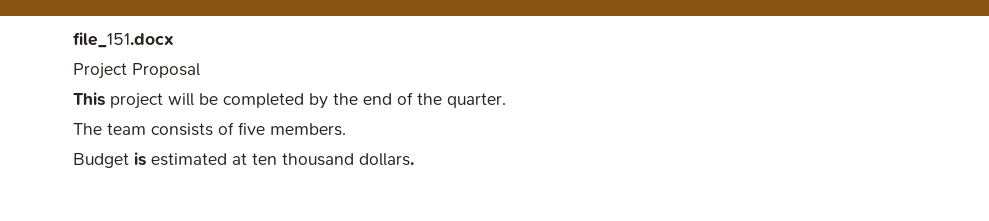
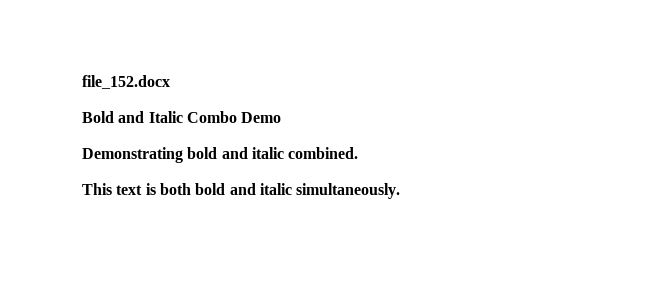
- file_151.docx
- Project Proposal
- This project will be completed by the end of the quarter.
- The team consists of five members.
- Budget is estimated at ten thousand dollars.
+ file_152.docx
+ Bold and Italic Combo Demo
+ Demonstrating bold and italic combined.
+ This text is both bold and italic simultaneously.

